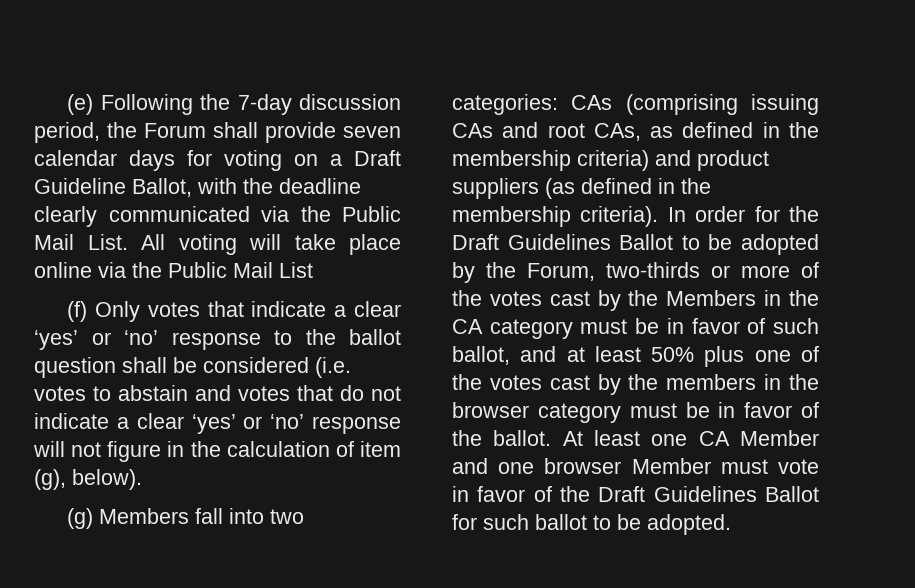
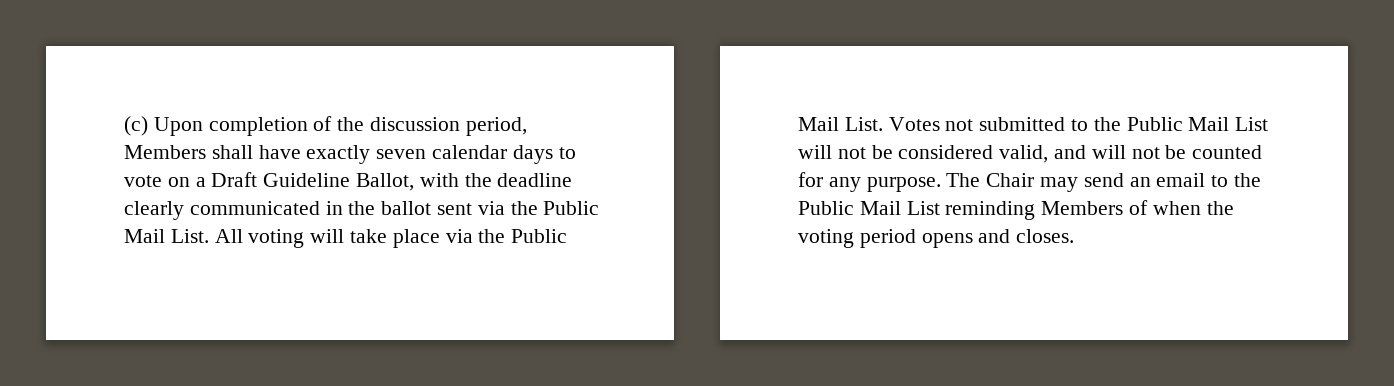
- (e) Following the 7-day discussion period, the Forum shall provide seven calendar days for voting on a Draft Guideline Ballot, with the deadline clearly communicated via the Public Mail List.
+ (c) Upon completion of the discussion period, Members shall have exactly seven calendar days to vote on a Draft Guideline Ballot, with the deadline clearly communicated in the ballot sent via the Public Mail List.
- All voting will take place online via the Public Mail List
- (f) Only votes that indicate a clear ‘yes’ or ‘no’ response to the ballot question shall be considered (i.e. votes to abstain and votes that do not indicate a clear ‘yes’ or ‘no’ response will not figure in the calculation of item (g), below).
- (g) Members fall into two categories: CAs (comprising issuing CAs and root CAs, as defined in the membership criteria) and product suppliers (as defined in the membership criteria). In order for the Draft Guidelines Ballot to be adopted by the Forum, two-thirds or more of the votes cast by the Members in the CA category must be in favor of such ballot, and at least 50% plus one of the votes cast by the members in the browser category must be in favor of the ballot. At least one CA Member and one browser Member must vote in favor of the Draft Guidelines Ballot for such ballot to be adopted.
+ All voting will take place via the Public Mail List. Votes not submitted to the Public Mail List will not be considered valid, and will not be counted for any purpose. The Chair may send an email to the Public Mail List reminding Members of when the voting period opens and closes.

